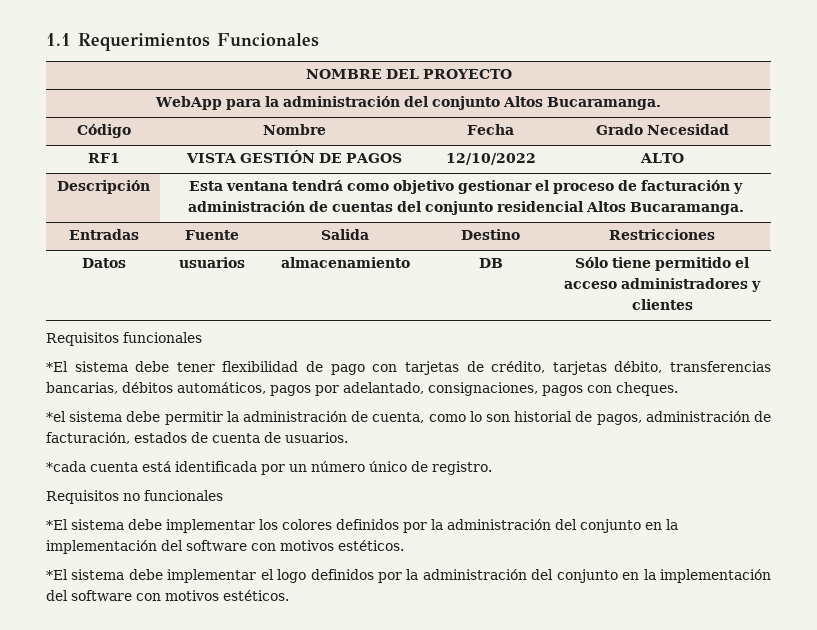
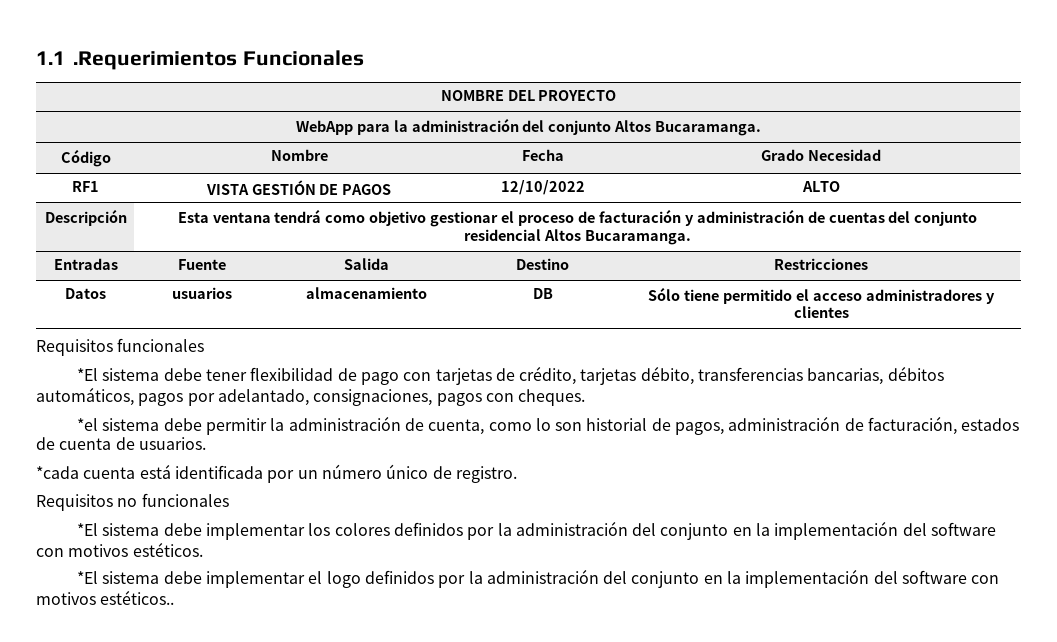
- 1.1 Requerimientos Funcionales
+ 1.1 .Requerimientos Funcionales
- *El sistema debe implementar el logo definidos por la administración del conjunto en la implementación del software con motivos estéticos.
+ *El sistema debe implementar el logo definidos por la administración del conjunto en la implementación del software con motivos estéticos..

